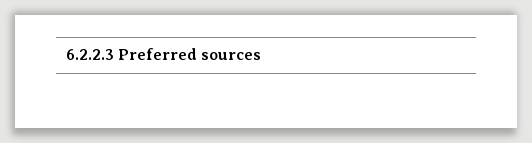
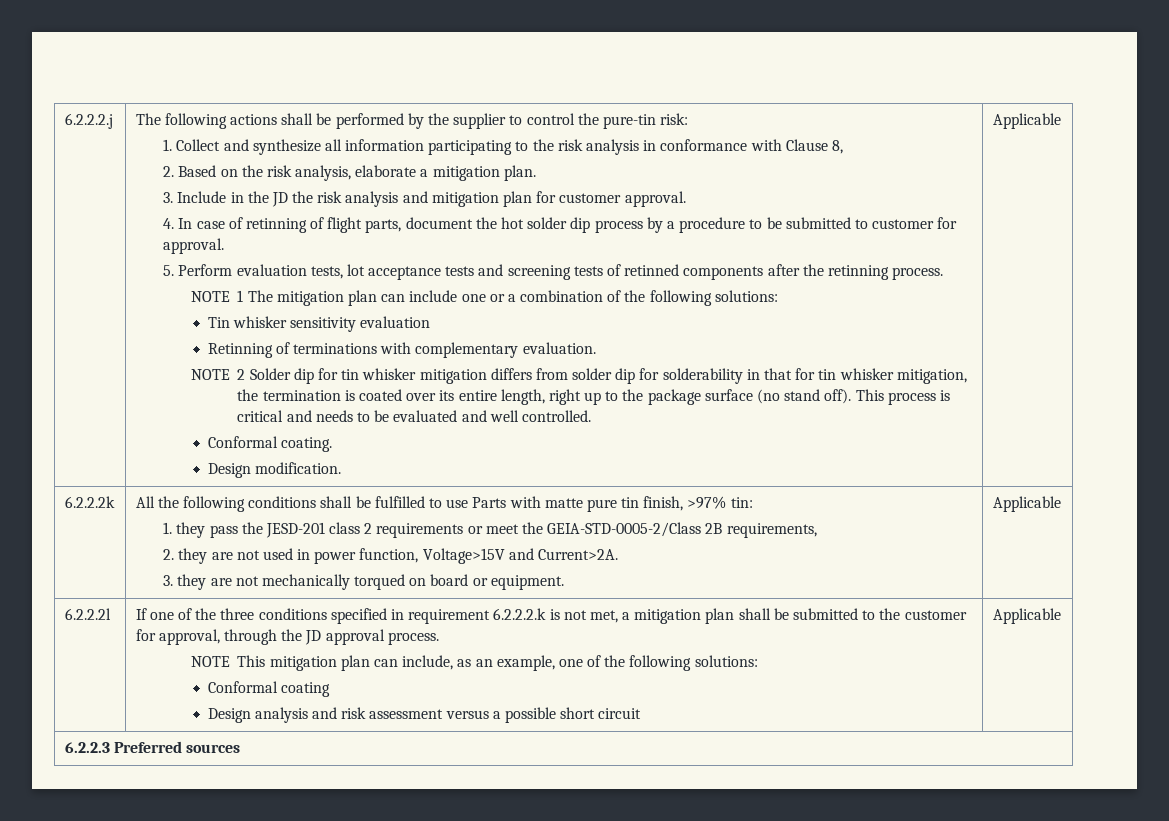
+ 6.2.2.2.j | The following actions shall be performed by the supplier to control the pure-tin risk:
+ 1. Collect and synthesize all information participating to the risk analysis in conformance with Clause 8,
+ 2. Based on the risk analysis, elaborate a mitigation plan.
+ 3. Include in the JD the risk analysis and mitigation plan for customer approval.
+ 4. In case of retinning of flight parts, document the hot solder dip process by a procedure to be submitted to customer for approval.
+ 5. Perform evaluation tests, lot acceptance tests and screening tests of retinned components after the retinning process.
+ NOTE 1 The mitigation plan can include one or a combination of the following solutions:
+ Tin whisker sensitivity evaluation
+ Retinning of terminations with complementary evaluation.
+ NOTE 2 Solder dip for tin whisker mitigation differs from solder dip for solderability in that for tin whisker mitigation, the termination is coated over its entire length, right up to the package surface (no stand off). This process is critical and needs to be evaluated and well controlled.
+ Conformal coating.
+ Design modification. | Applicable
+ 6.2.2.2k | All the following conditions shall be fulfilled to use Parts with matte pure tin finish, >97% tin:
+ 1. they pass the JESD-201 class 2 requirements or meet the GEIA-STD-0005-2/Class 2B requirements,
+ 2. they are not used in power function, Voltage>15V and Current>2A.
+ 3. they are not mechanically torqued on board or equipment. | Applicable
+ 6.2.2.2l | If one of the three conditions specified in requirement 6.2.2.2.k is not met, a mitigation plan shall be submitted to the customer for approval, through the JD approval process.
+ NOTE This mitigation plan can include, as an example, one of the following solutions:
+ Conformal coating
+ Design analysis and risk assessment versus a possible short circuit | Applicable

